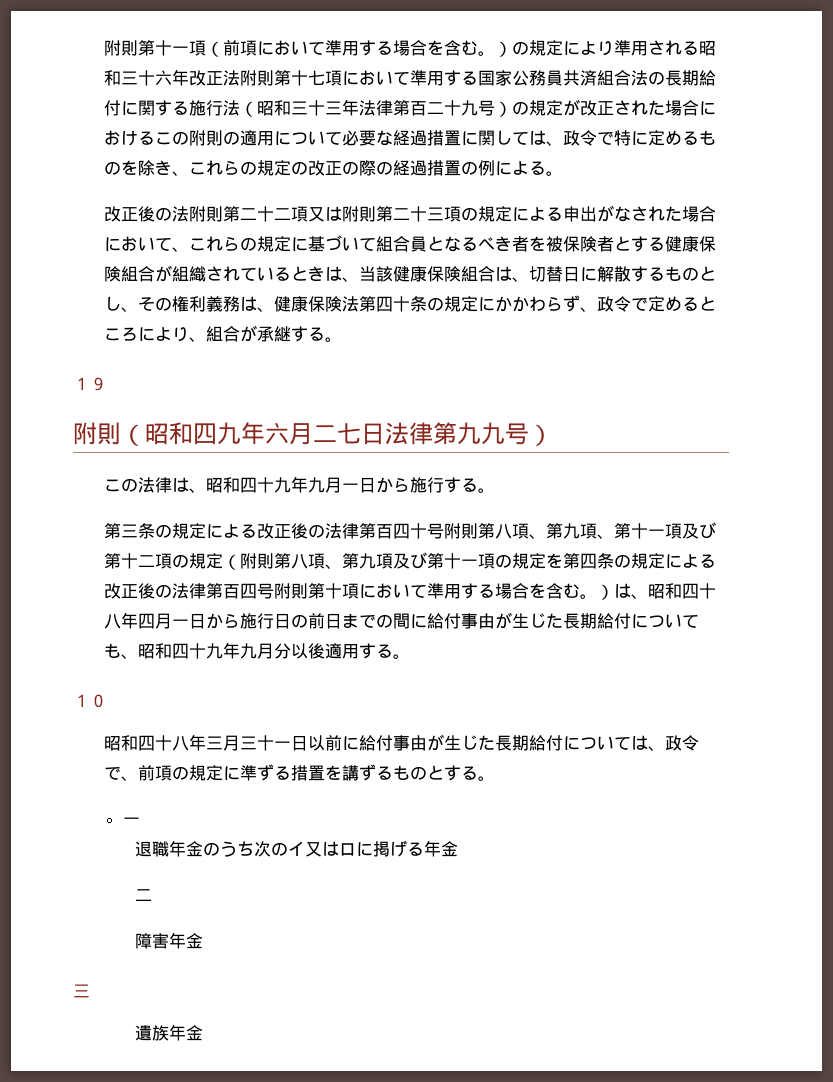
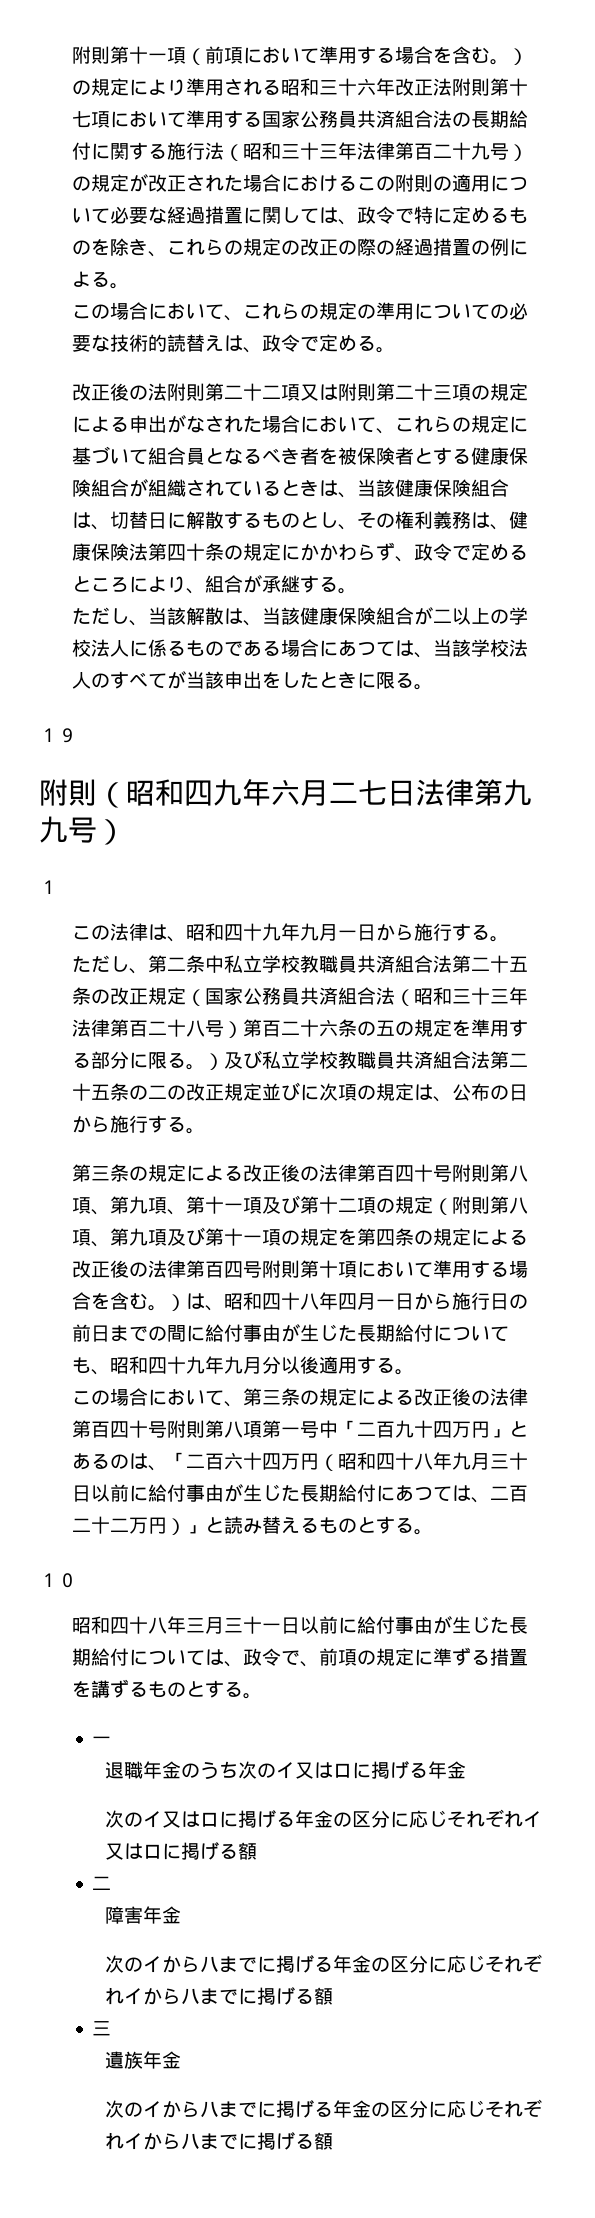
+ この場合において、これらの規定の準用についての必要な技術的読替えは、政令で定める。
+ ただし、当該解散は、当該健康保険組合が二以上の学校法人に係るものである場合にあつては、当該学校法人のすべてが当該申出をしたときに限る。
  附則（昭和四九年六月二七日法律第九九号）
+ １
+ ただし、第二条中私立学校教職員共済組合法第二十五条の改正規定（国家公務員共済組合法（昭和三十三年法律第百二十八号）第百二十六条の五の規定を準用する部分に限る。）及び私立学校教職員共済組合法第二十五条の二の改正規定並びに次項の規定は、公布の日から施行する。
+ この場合において、第三条の規定による改正後の法律第百四十号附則第八項第一号中「二百九十四万円」とあるのは、「二百六十四万円（昭和四十八年九月三十日以前に給付事由が生じた長期給付にあつては、二百二十二万円）」と読み替えるものとする。
  退職年金のうち次のイ又はロに掲げる年金
+ 次のイ又はロに掲げる年金の区分に応じそれぞれイ又はロに掲げる額
  二
  障害年金
+ 次のイからハまでに掲げる年金の区分に応じそれぞれイからハまでに掲げる額
  三
  遺族年金
+ 次のイからハまでに掲げる年金の区分に応じそれぞれイからハまでに掲げる額

